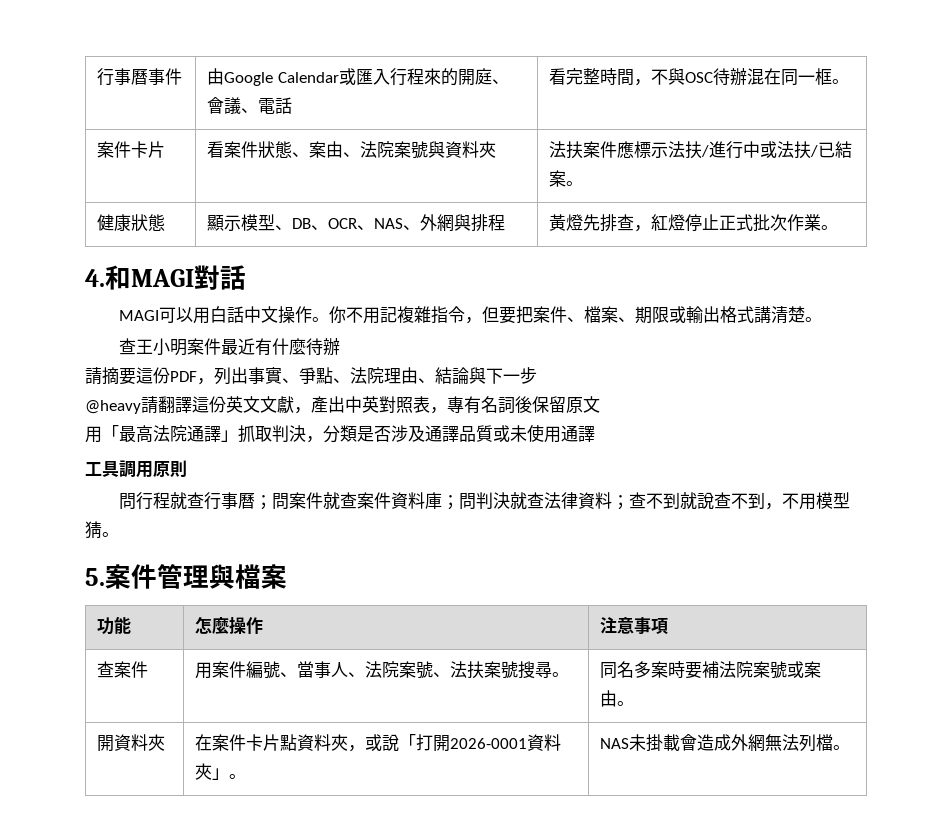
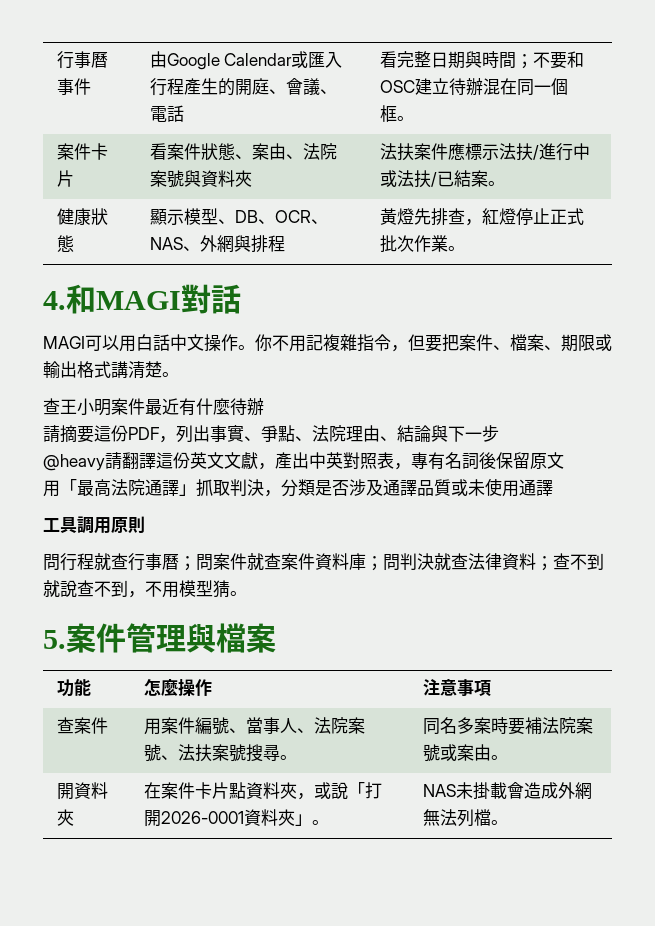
- 行事曆事件 | 由Google Calendar或匯入行程來的開庭、會議、電話 | 看完整時間，不與OSC待辦混在同一框。
+ 行事曆事件 | 由Google Calendar或匯入行程產生的開庭、會議、電話 | 看完整日期與時間；不要和OSC建立待辦混在同一個框。

